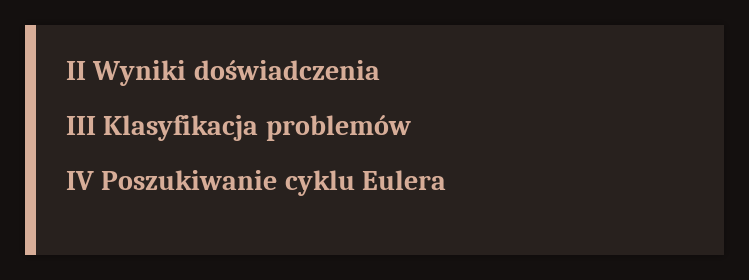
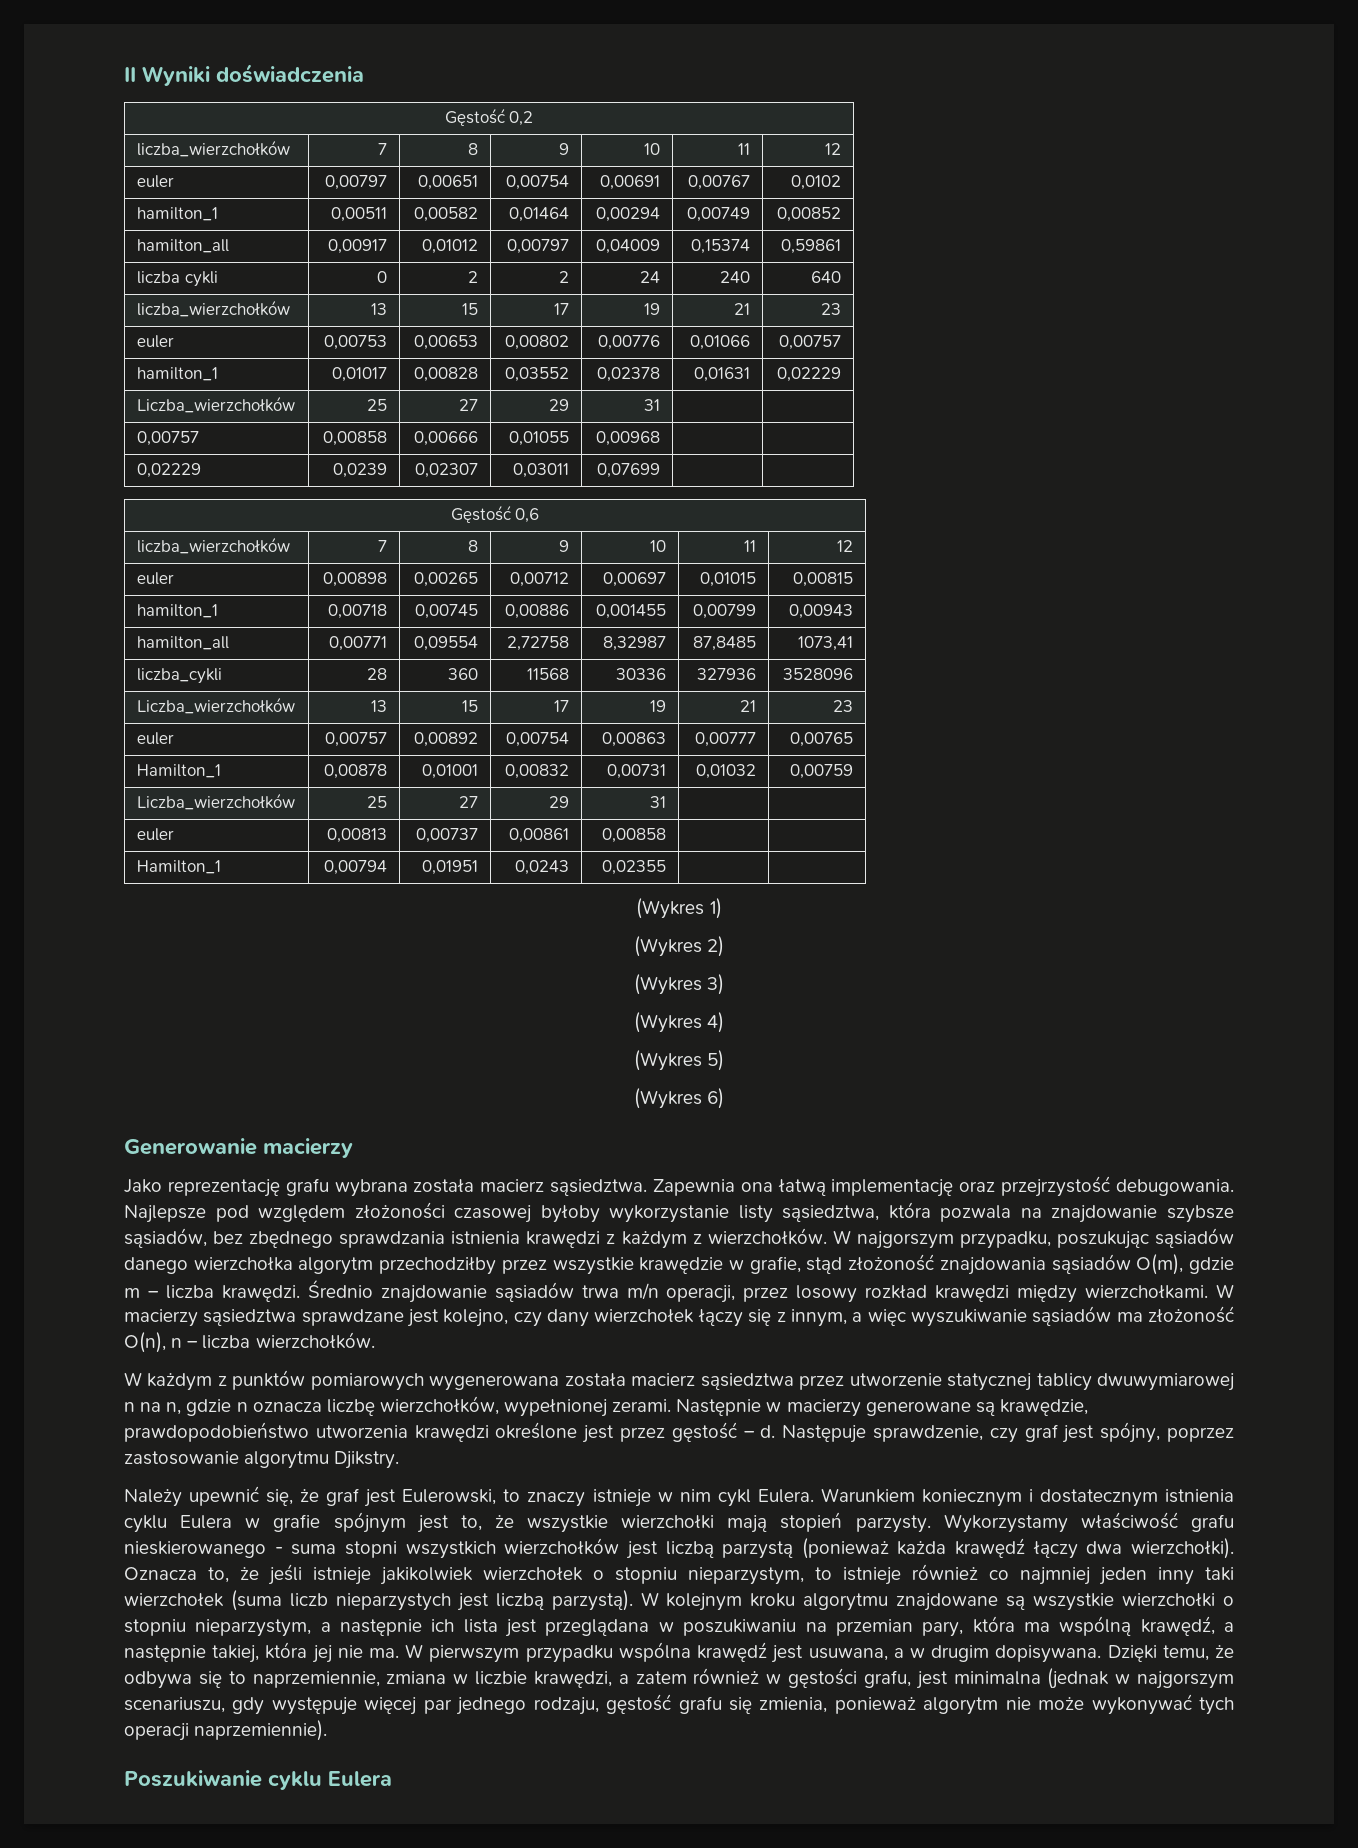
- III Klasyfikacja problemów
- IV Poszukiwanie cyklu Eulera
+ Gęstość 0,2
+ liczba_wierzchołków | 7 | 8 | 9 | 10 | 11 | 12
+ euler | 0,00797 | 0,00651 | 0,00754 | 0,00691 | 0,00767 | 0,0102
+ hamilton_1 | 0,00511 | 0,00582 | 0,01464 | 0,00294 | 0,00749 | 0,00852
+ hamilton_all | 0,00917 | 0,01012 | 0,00797 | 0,04009 | 0,15374 | 0,59861
+ liczba cykli | 0 | 2 | 2 | 24 | 240 | 640
+ liczba_wierzchołków | 13 | 15 | 17 | 19 | 21 | 23
+ euler | 0,00753 | 0,00653 | 0,00802 | 0,00776 | 0,01066 | 0,00757
+ hamilton_1 | 0,01017 | 0,00828 | 0,03552 | 0,02378 | 0,01631 | 0,02229
+ Liczba_wierzchołków | 25 | 27 | 29 | 31 | |
+ 0,00757 | 0,00858 | 0,00666 | 0,01055 | 0,00968 | |
+ 0,02229 | 0,0239 | 0,02307 | 0,03011 | 0,07699 | |
+ Gęstość 0,6
+ liczba_wierzchołków | 7 | 8 | 9 | 10 | 11 | 12
+ euler | 0,00898 | 0,00265 | 0,00712 | 0,00697 | 0,01015 | 0,00815
+ hamilton_1 | 0,00718 | 0,00745 | 0,00886 | 0,001455 | 0,00799 | 0,00943
+ hamilton_all | 0,00771 | 0,09554 | 2,72758 | 8,32987 | 87,8485 | 1073,41
+ liczba_cykli | 28 | 360 | 11568 | 30336 | 327936 | 3528096
+ Liczba_wierzchołków | 13 | 15 | 17 | 19 | 21 | 23
+ euler | 0,00757 | 0,00892 | 0,00754 | 0,00863 | 0,00777 | 0,00765
+ Hamilton_1 | 0,00878 | 0,01001 | 0,00832 | 0,00731 | 0,01032 | 0,00759
+ Liczba_wierzchołków | 25 | 27 | 29 | 31 | |
+ euler | 0,00813 | 0,00737 | 0,00861 | 0,00858 | |
+ Hamilton_1 | 0,00794 | 0,01951 | 0,0243 | 0,02355 | |
+ (Wykres 1)
+ (Wykres 2)
+ (Wykres 3)
+ (Wykres 4)
+ (Wykres 5)
+ (Wykres 6)
+ Generowanie macierzy
+ Jako reprezentację grafu wybrana została macierz sąsiedztwa. Zapewnia ona łatwą implementację oraz przejrzystość debugowania. Najlepsze pod względem złożoności czasowej byłoby wykorzystanie listy sąsiedztwa, która pozwala na znajdowanie szybsze sąsiadów, bez zbędnego sprawdzania istnienia krawędzi z każdym z wierzchołków. W najgorszym przypadku, poszukując sąsiadów danego wierzchołka algorytm przechodziłby przez wszystkie krawędzie w grafie, stąd złożoność znajdowania sąsiadów O(m), gdzie m – liczba krawędzi. Średnio znajdowanie sąsiadów trwa m/n operacji, przez losowy rozkład krawędzi między wierzchołkami. W macierzy sąsiedztwa sprawdzane jest kolejno, czy dany wierzchołek łączy się z innym, a więc wyszukiwanie sąsiadów ma złożoność O(n), n – liczba wierzchołków.
+ W każdym z punktów pomiarowych wygenerowana została macierz sąsiedztwa przez utworzenie statycznej tablicy dwuwymiarowej n na n, gdzie n oznacza liczbę wierzchołków, wypełnionej zerami. Następnie w macierzy generowane są krawędzie, prawdopodobieństwo utworzenia krawędzi określone jest przez gęstość – d. Następuje sprawdzenie, czy graf jest spójny, poprzez zastosowanie algorytmu Djikstry.
+ Należy upewnić się, że graf jest Eulerowski, to znaczy istnieje w nim cykl Eulera. Warunkiem koniecznym i dostatecznym istnienia cyklu Eulera w grafie spójnym jest to, że wszystkie wierzchołki mają stopień parzysty. Wykorzystamy właściwość grafu nieskierowanego - suma stopni wszystkich wierzchołków jest liczbą parzystą (ponieważ każda krawędź łączy dwa wierzchołki). Oznacza to, że jeśli istnieje jakikolwiek wierzchołek o stopniu nieparzystym, to istnieje również co najmniej jeden inny taki wierzchołek (suma liczb nieparzystych jest liczbą parzystą). W kolejnym kroku algorytmu znajdowane są wszystkie wierzchołki o stopniu nieparzystym, a następnie ich lista jest przeglądana w poszukiwaniu na przemian pary, która ma wspólną krawędź, a następnie takiej, która jej nie ma. W pierwszym przypadku wspólna krawędź jest usuwana, a w drugim dopisywana. Dzięki temu, że odbywa się to naprzemiennie, zmiana w liczbie krawędzi, a zatem również w gęstości grafu, jest minimalna (jednak w najgorszym scenariuszu, gdy występuje więcej par jednego rodzaju, gęstość grafu się zmienia, ponieważ algorytm nie może wykonywać tych operacji naprzemiennie).
+ Poszukiwanie cyklu Eulera

